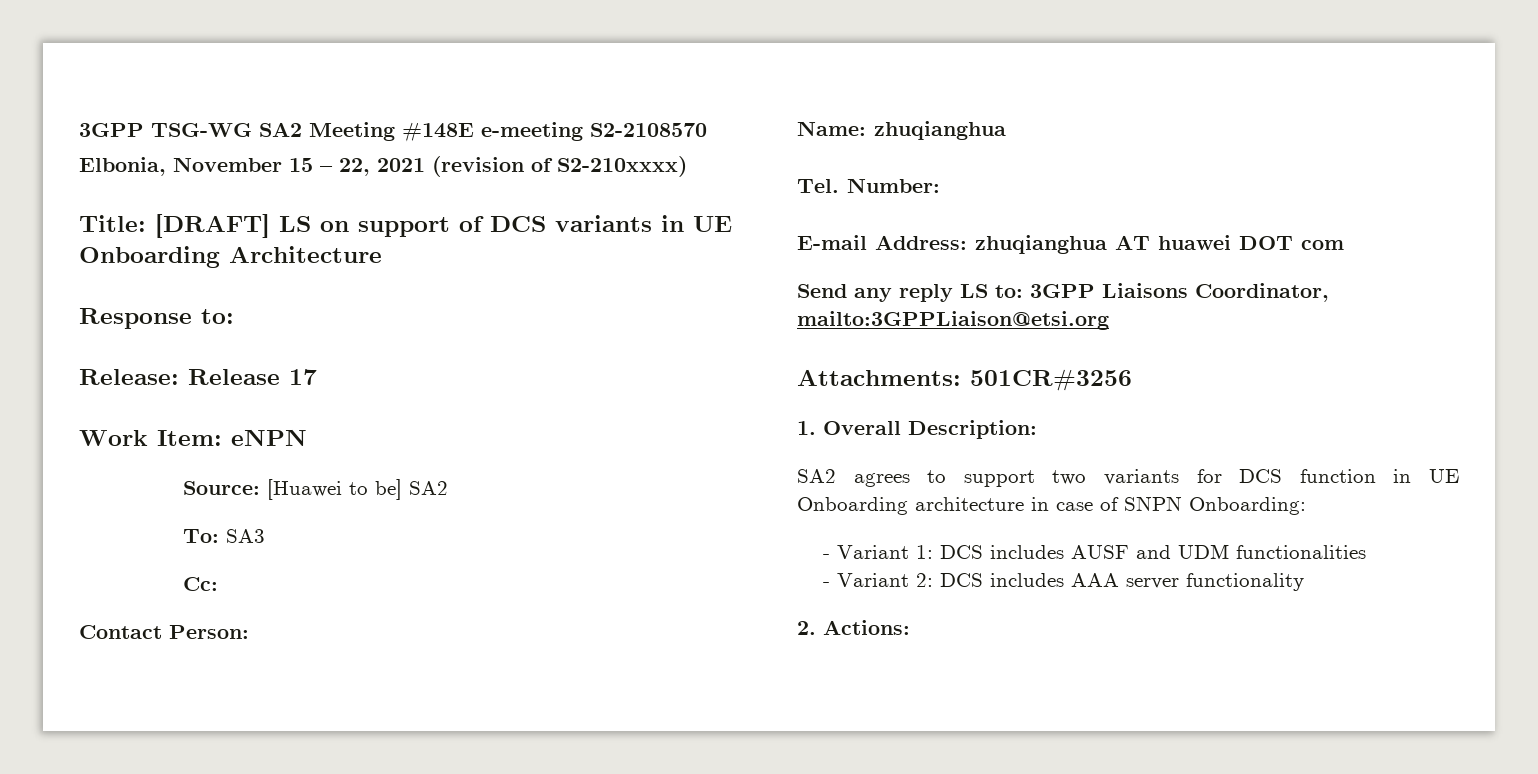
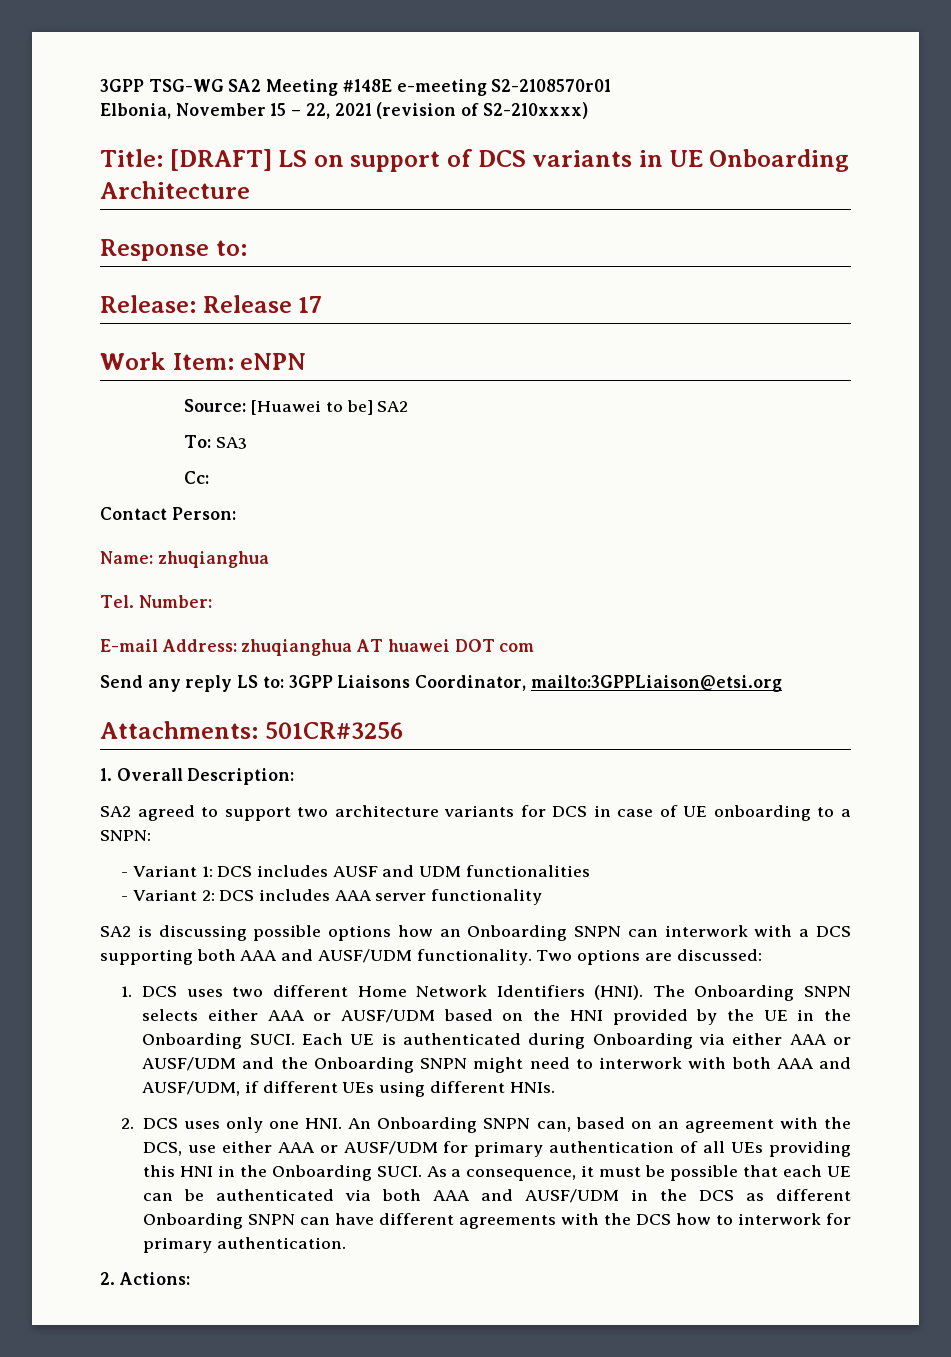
- 3GPP TSG-WG SA2 Meeting #148E e-meeting S2-2108570
+ 3GPP TSG-WG SA2 Meeting #148E e-meeting S2-2108570r01
- SA2 agrees to support two variants for DCS function in UE Onboarding architecture in case of SNPN Onboarding:
+ SA2 agreed to support two architecture variants for DCS in case of UE onboarding to a SNPN:
+ SA2 is discussing possible options how an Onboarding SNPN can interwork with a DCS supporting both AAA and AUSF/UDM functionality. Two options are discussed:
+ 1. DCS uses two different Home Network Identifiers (HNI). The Onboarding SNPN selects either AAA or AUSF/UDM based on the HNI provided by the UE in the Onboarding SUCI. Each UE is authenticated during Onboarding via either AAA or AUSF/UDM and the Onboarding SNPN might need to interwork with both AAA and AUSF/UDM, if different UEs using different HNIs.
+ 2. DCS uses only one HNI. An Onboarding SNPN can, based on an agreement with the DCS, use either AAA or AUSF/UDM for primary authentication of all UEs providing this HNI in the Onboarding SUCI. As a consequence, it must be possible that each UE can be authenticated via both AAA and AUSF/UDM in the DCS as different Onboarding SNPN can have different agreements with the DCS how to interwork for primary authentication.

